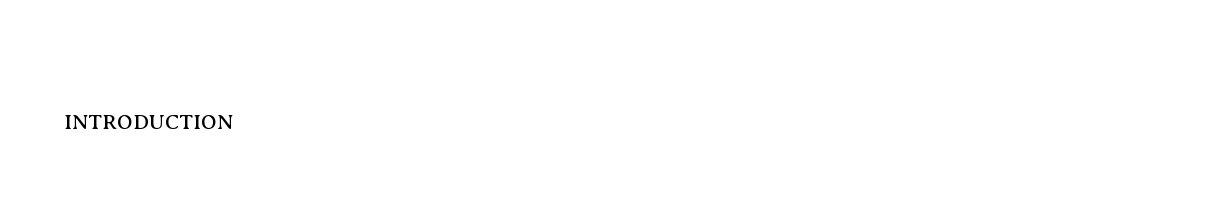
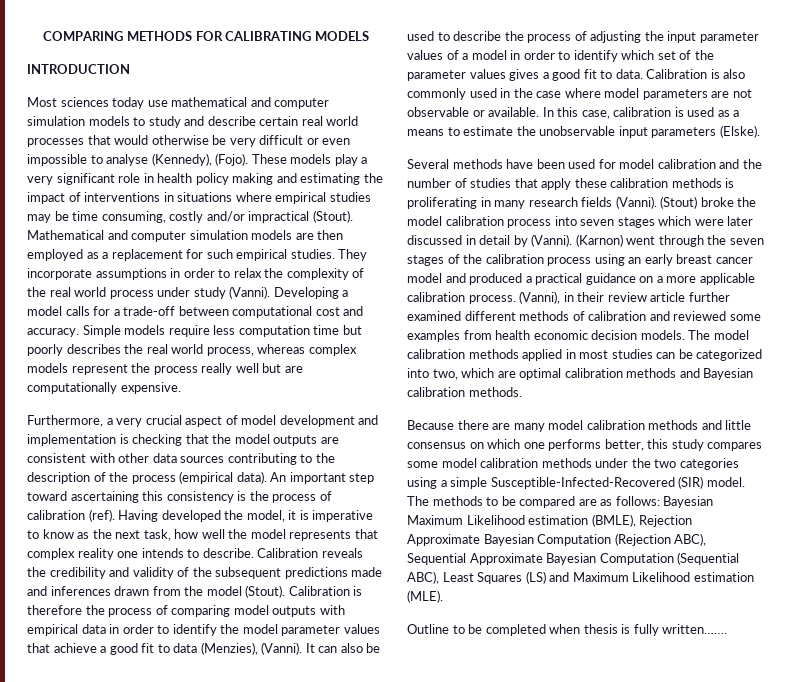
+ COMPARING METHODS FOR CALIBRATING MODELS
  INTRODUCTION
+ Most sciences today use mathematical and computer simulation models to study and describe certain real world processes that would otherwise be very difficult or even impossible to analyse (Kennedy), (Fojo). These models play a very significant role in health policy making and estimating the impact of interventions in situations where empirical studies may be time consuming, costly and/or impractical (Stout). Mathematical and computer simulation models are then employed as a replacement for such empirical studies. They incorporate assumptions in order to relax the complexity of the real world process under study (Vanni). Developing a model calls for a trade-off between computational cost and accuracy. Simple models require less computation time but poorly describes the real world process, whereas complex models represent the process really well but are computationally expensive.
+ Furthermore, a very crucial aspect of model development and implementation is checking that the model outputs are consistent with other data sources contributing to the description of the process (empirical data). An important step toward ascertaining this consistency is the process of calibration (ref). Having developed the model, it is imperative to know as the next task, how well the model represents that complex reality one intends to describe. Calibration reveals the credibility and validity of the subsequent predictions made and inferences drawn from the model (Stout). Calibration is therefore the process of comparing model outputs with empirical data in order to identify the model parameter values that achieve a good fit to data (Menzies), (Vanni). It can also be used to describe the process of adjusting the input parameter values of a model in order to identify which set of the parameter values gives a good fit to data. Calibration is also commonly used in the case where model parameters are not observable or available. In this case, calibration is used as a means to estimate the unobservable input parameters (Elske).
+ Several methods have been used for model calibration and the number of studies that apply these calibration methods is proliferating in many research fields (Vanni). (Stout) broke the model calibration process into seven stages which were later discussed in detail by (Vanni). (Karnon) went through the seven stages of the calibration process using an early breast cancer model and produced a practical guidance on a more applicable calibration process. (Vanni), in their review article further examined different methods of calibration and reviewed some examples from health economic decision models. The model calibration methods applied in most studies can be categorized into two, which are optimal calibration methods and Bayesian calibration methods.
+ Because there are many model calibration methods and little consensus on which one performs better, this study compares some model calibration methods under the two categories using a simple Susceptible-Infected-Recovered (SIR) model. The methods to be compared are as follows: Bayesian Maximum Likelihood estimation (BMLE), Rejection Approximate Bayesian Computation (Rejection ABC), Sequential Approximate Bayesian Computation (Sequential ABC), Least Squares (LS) and Maximum Likelihood estimation (MLE).
+ Outline to be completed when thesis is fully written…….

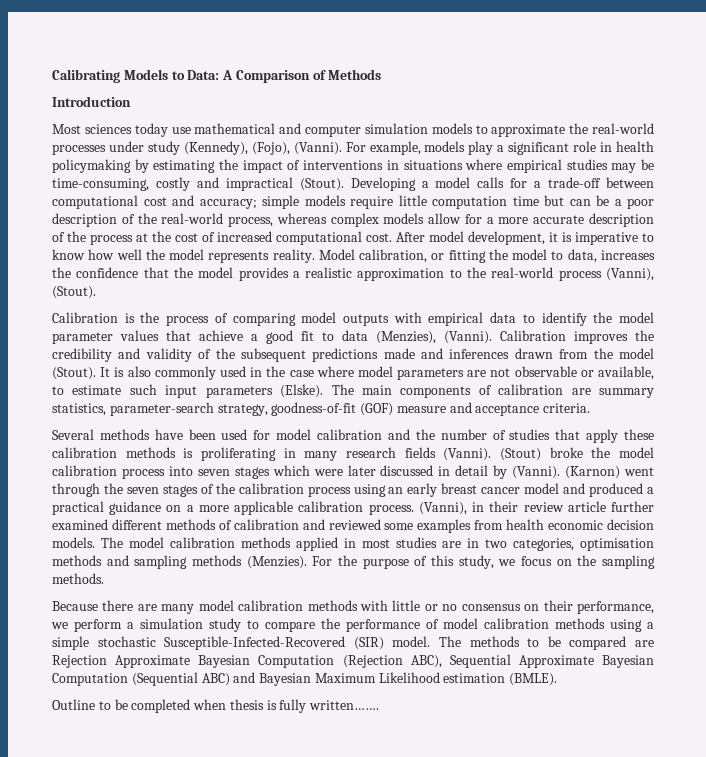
- COMPARING METHODS FOR CALIBRATING MODELS
- INTRODUCTION
+ Calibrating Models to Data: A Comparison of Methods
+ Introduction
- Most sciences today use mathematical and computer simulation models to study and describe certain real world processes that would otherwise be very difficult or even impossible to analyse (Kennedy), (Fojo). These models play a very significant role in health policy making and estimating the impact of interventions in situations where empirical studies may be time consuming, costly and/or impractical (Stout). Mathematical and computer simulation models are then employed as a replacement for such empirical studies. They incorporate assumptions in order to relax the complexity of the real world process under study (Vanni).
+ Most sciences today use mathematical and computer simulation models to approximate the real-world processes under study (Kennedy), (Fojo), (Vanni). For example, models play a significant role in health policymaking by estimating the impact of interventions in situations where empirical studies may be time-consuming, costly and impractical (Stout).
- Developing a model calls for a trade-off between computational cost and accuracy. Simple models require less computation time but poorly describes the real world process, whereas complex models represent the process really well but are computationally expensive.
- Furthermore, a very crucial aspect of model development and implementation is checking that the model outputs are consistent with other data sources contributing to the description of the process (empirical data). An important step toward ascertaining this consistency is the process of calibration (ref). Having developed the model, it is imperative to know as the next task, how well the model represents that complex reality one intends to describe. Calibration reveals the credibility and validity of the subsequent predictions made and inferences drawn from the model (Stout).
+ Developing a model calls for a trade-off between computational cost and accuracy; simple models require little computation time but can be a poor description of the real-world process, whereas complex models allow for a more accurate description of the process at the cost of increased computational cost. After model development, it is imperative to know how well the model represents reality. Model calibration, or fitting the model to data, increases the confidence that the model provides a realistic approximation to the real-world process (Vanni), (Stout).
+ Calibration is the process of comparing model outputs with empirical data to identify the model parameter values that achieve a good fit to data (Menzies), (Vanni). Calibration improves the credibility and validity of the subsequent predictions made and inferences drawn from the model (Stout).
- Calibration is therefore the process of comparing model outputs with empirical data in order to identify the model parameter values that achieve a good fit to data (Menzies), (Vanni). It can also be used to describe the process of adjusting the input parameter values of a model in order to identify which set of the parameter values gives a good fit to data. Calibration is also commonly used in the case where model parameters are not observable or available. In this case, calibration is used as a means to estimate the unobservable input parameters (Elske).
+ It is also commonly used in the case where model parameters are not observable or available, to estimate such input parameters (Elske). The main components of calibration are summary statistics, parameter-search strategy, goodness-of-fit (GOF) measure and acceptance criteria.
- The model calibration methods applied in most studies can be categorized into two, which are optimal calibration methods and Bayesian calibration methods.
+ The model calibration methods applied in most studies are in two categories, optimisation methods and sampling methods (Menzies). For the purpose of this study, we focus on the sampling methods.
- Because there are many model calibration methods and little consensus on which one performs better, this study compares some model calibration methods under the two categories using a simple Susceptible-Infected-Recovered (SIR) model.
+ Because there are many model calibration methods with little or no consensus on their performance, we perform a simulation study to compare the performance of model calibration methods using a simple stochastic Susceptible-Infected-Recovered (SIR) model.
- The methods to be compared are as follows: Bayesian Maximum Likelihood estimation (BMLE), Rejection Approximate Bayesian Computation (Rejection ABC), Sequential Approximate Bayesian Computation (Sequential ABC), Least Squares (LS) and Maximum Likelihood estimation (MLE).
+ The methods to be compared are Rejection Approximate Bayesian Computation (Rejection ABC), Sequential Approximate Bayesian Computation (Sequential ABC) and Bayesian Maximum Likelihood estimation (BMLE).

